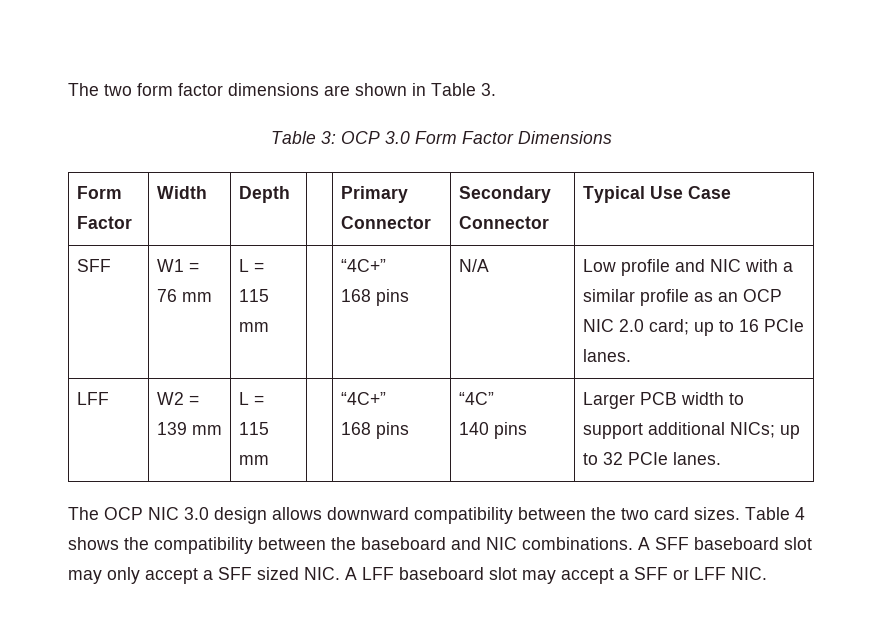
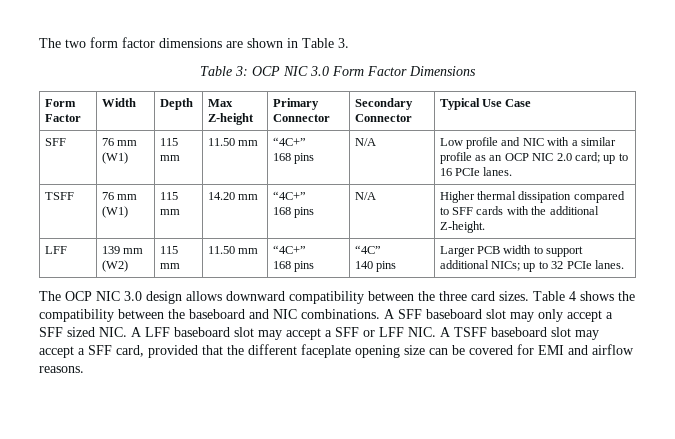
- Table 3: OCP 3.0 Form Factor Dimensions
+ Table 3: OCP NIC 3.0 Form Factor Dimensions
- Form Factor | Width | Depth | | Primary Connector | Secondary Connector | Typical Use Case
+ Form Factor | Width | Depth | Max Z-height | Primary Connector | Secondary Connector | Typical Use Case
- SFF | W1 = 76 mm | L = 115 mm | | “4C+”
+ SFF | 76 mm (W1) | 115 mm | 11.50 mm | “4C+”
- LFF | W2 = 139 mm | L = 115 mm | | “4C+”
+ TSFF | 76 mm (W1) | 115 mm | 14.20 mm | “4C+”
+ 168 pins | N/A | Higher thermal dissipation compared to SFF cards with the additional Z-height.
+ LFF | 139 mm (W2) | 115 mm | 11.50 mm | “4C+”
- The OCP NIC 3.0 design allows downward compatibility between the two card sizes.
+ The OCP NIC 3.0 design allows downward compatibility between the three card sizes.
- A SFF baseboard slot may only accept a SFF sized NIC. A LFF baseboard slot may accept a SFF or LFF NIC.
+ A SFF baseboard slot may only accept a SFF sized NIC. A LFF baseboard slot may accept a SFF or LFF NIC. A TSFF baseboard slot may accept a SFF card, provided that the different faceplate opening size can be covered for EMI and airflow reasons.

